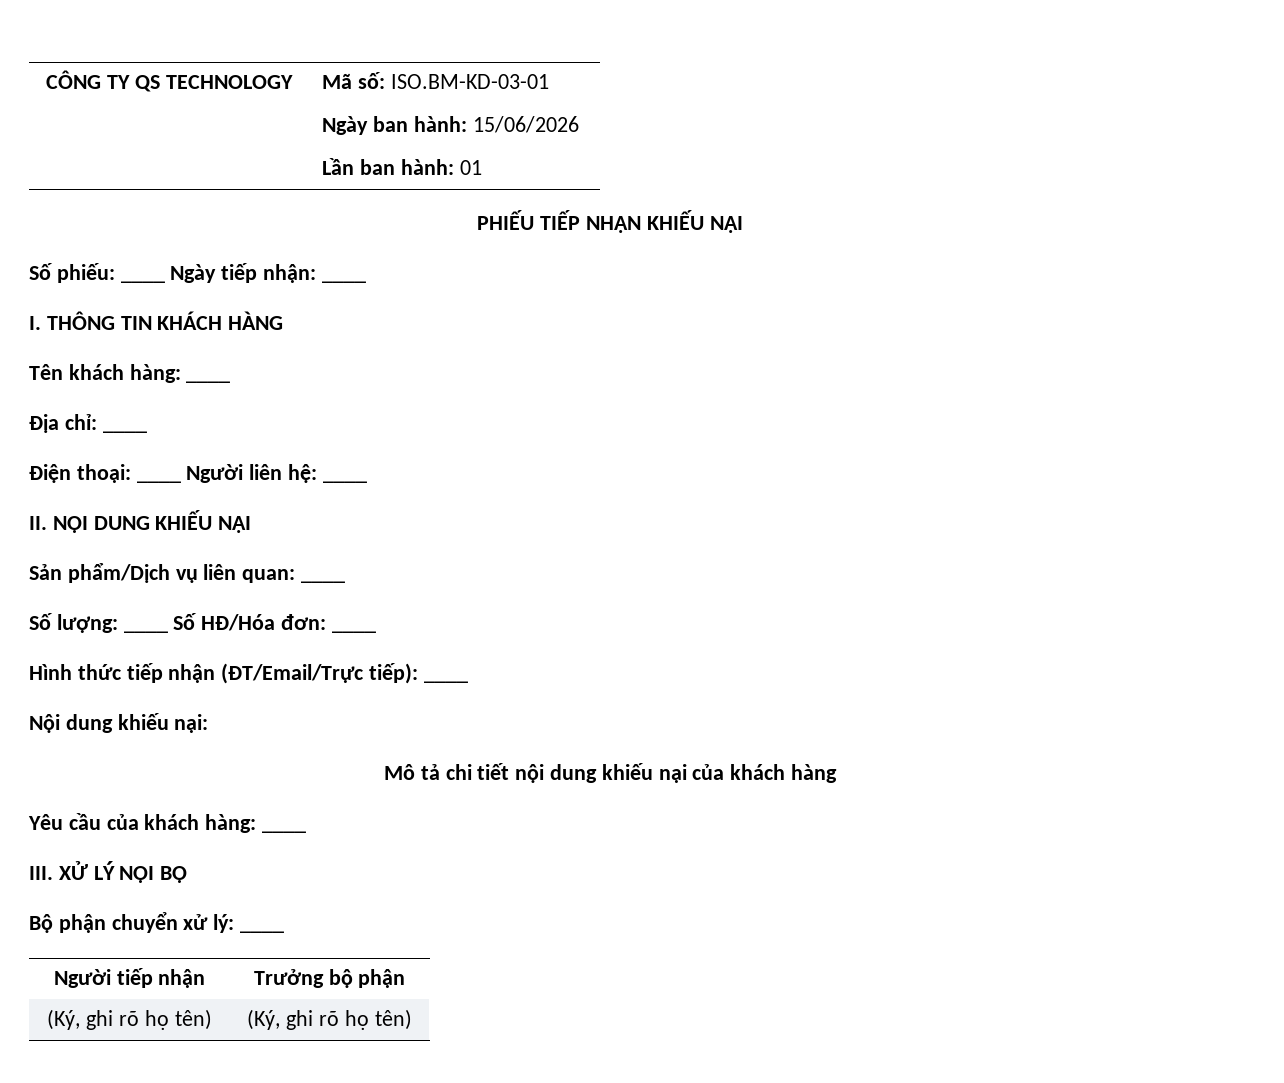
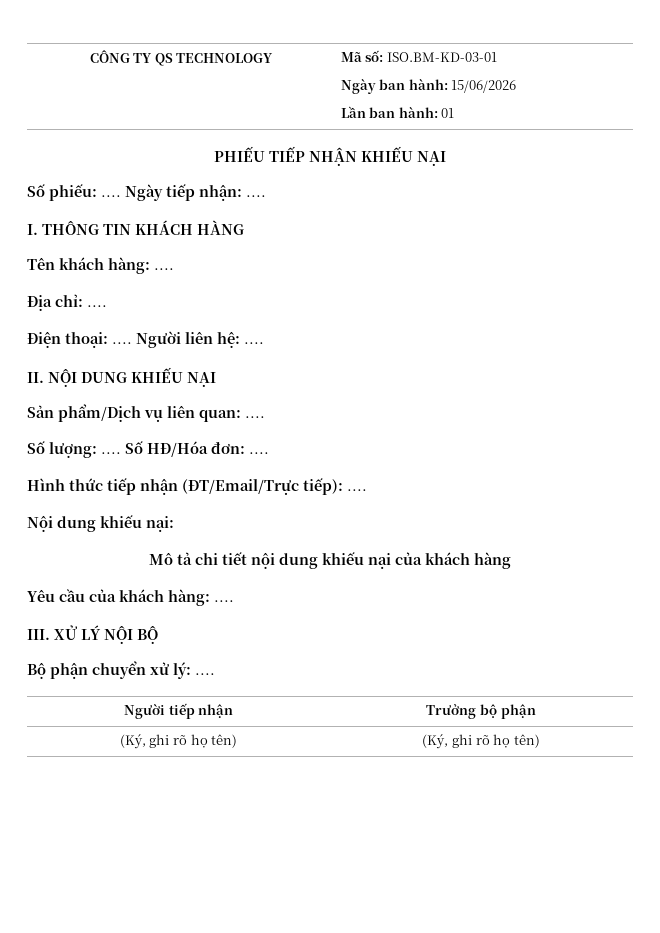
- Số phiếu: ____ Ngày tiếp nhận: ____
+ Số phiếu: .... Ngày tiếp nhận: ....
- Tên khách hàng: ____
+ Tên khách hàng: ....
- Địa chỉ: ____
+ Địa chỉ: ....
- Điện thoại: ____ Người liên hệ: ____
+ Điện thoại: .... Người liên hệ: ....
- Sản phẩm/Dịch vụ liên quan: ____
+ Sản phẩm/Dịch vụ liên quan: ....
- Số lượng: ____ Số HĐ/Hóa đơn: ____
+ Số lượng: .... Số HĐ/Hóa đơn: ....
- Hình thức tiếp nhận (ĐT/Email/Trực tiếp): ____
+ Hình thức tiếp nhận (ĐT/Email/Trực tiếp): ....
- Yêu cầu của khách hàng: ____
+ Yêu cầu của khách hàng: ....
- Bộ phận chuyển xử lý: ____
+ Bộ phận chuyển xử lý: ....

